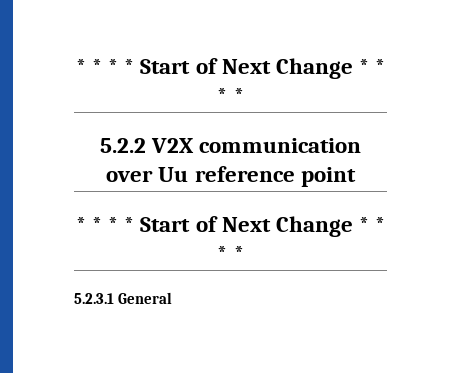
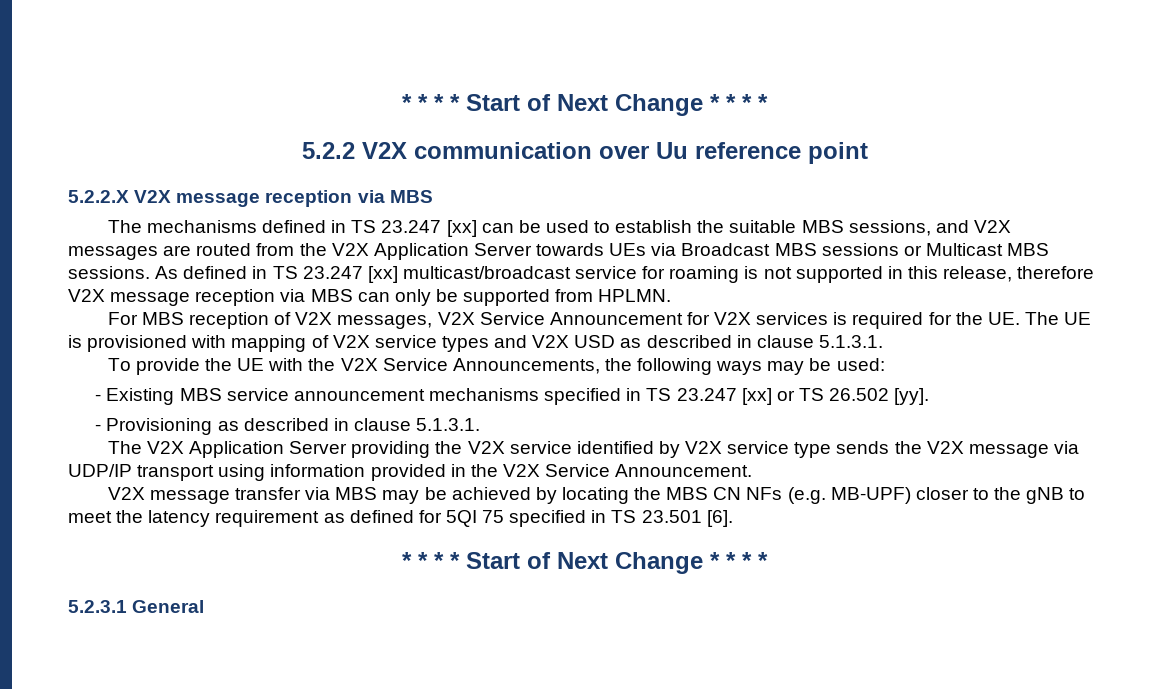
+ 5.2.2.X V2X message reception via MBS
+ The mechanisms defined in TS 23.247 [xx] can be used to establish the suitable MBS sessions, and V2X messages are routed from the V2X Application Server towards UEs via Broadcast MBS sessions or Multicast MBS sessions. As defined in TS 23.247 [xx] multicast/broadcast service for roaming is not supported in this release, therefore V2X message reception via MBS can only be supported from HPLMN.
+ For MBS reception of V2X messages, V2X Service Announcement for V2X services is required for the UE. The UE is provisioned with mapping of V2X service types and V2X USD as described in clause 5.1.3.1.
+ To provide the UE with the V2X Service Announcements, the following ways may be used:
+ - Existing MBS service announcement mechanisms specified in TS 23.247 [xx] or TS 26.502 [yy].
+ - Provisioning as described in clause 5.1.3.1.
+ The V2X Application Server providing the V2X service identified by V2X service type sends the V2X message via UDP/IP transport using information provided in the V2X Service Announcement.
+ V2X message transfer via MBS may be achieved by locating the MBS CN NFs (e.g. MB-UPF) closer to the gNB to meet the latency requirement as defined for 5QI 75 specified in TS 23.501 [6].

